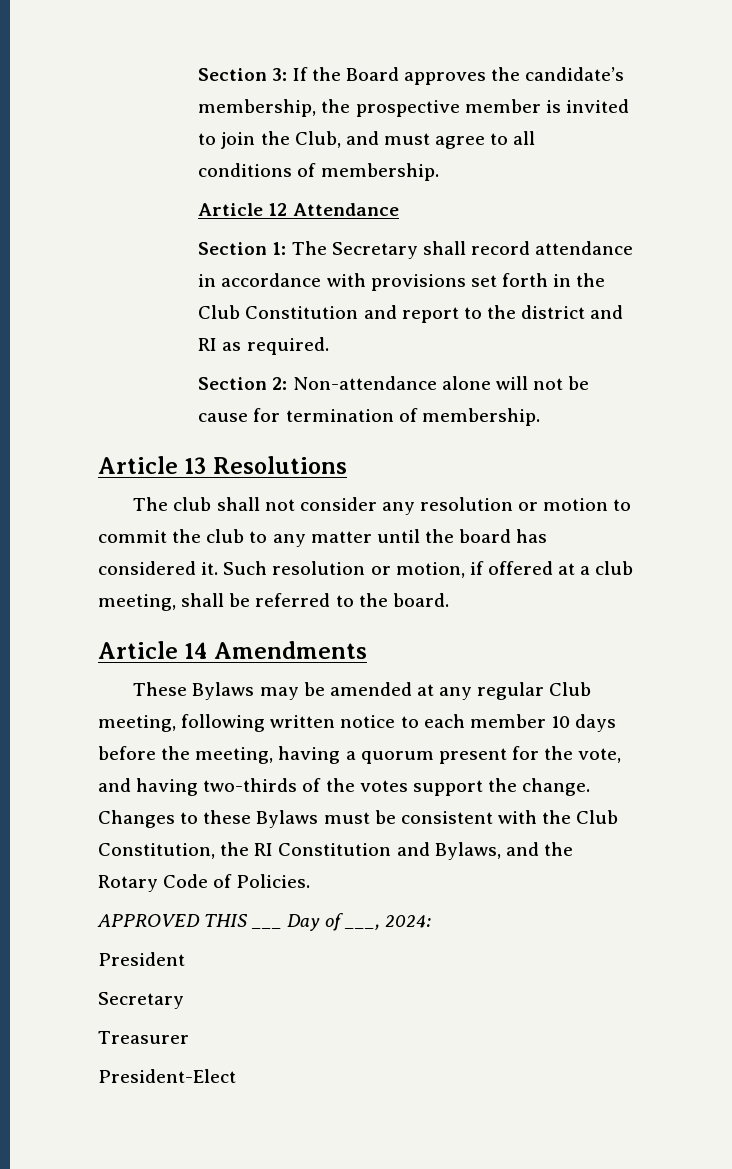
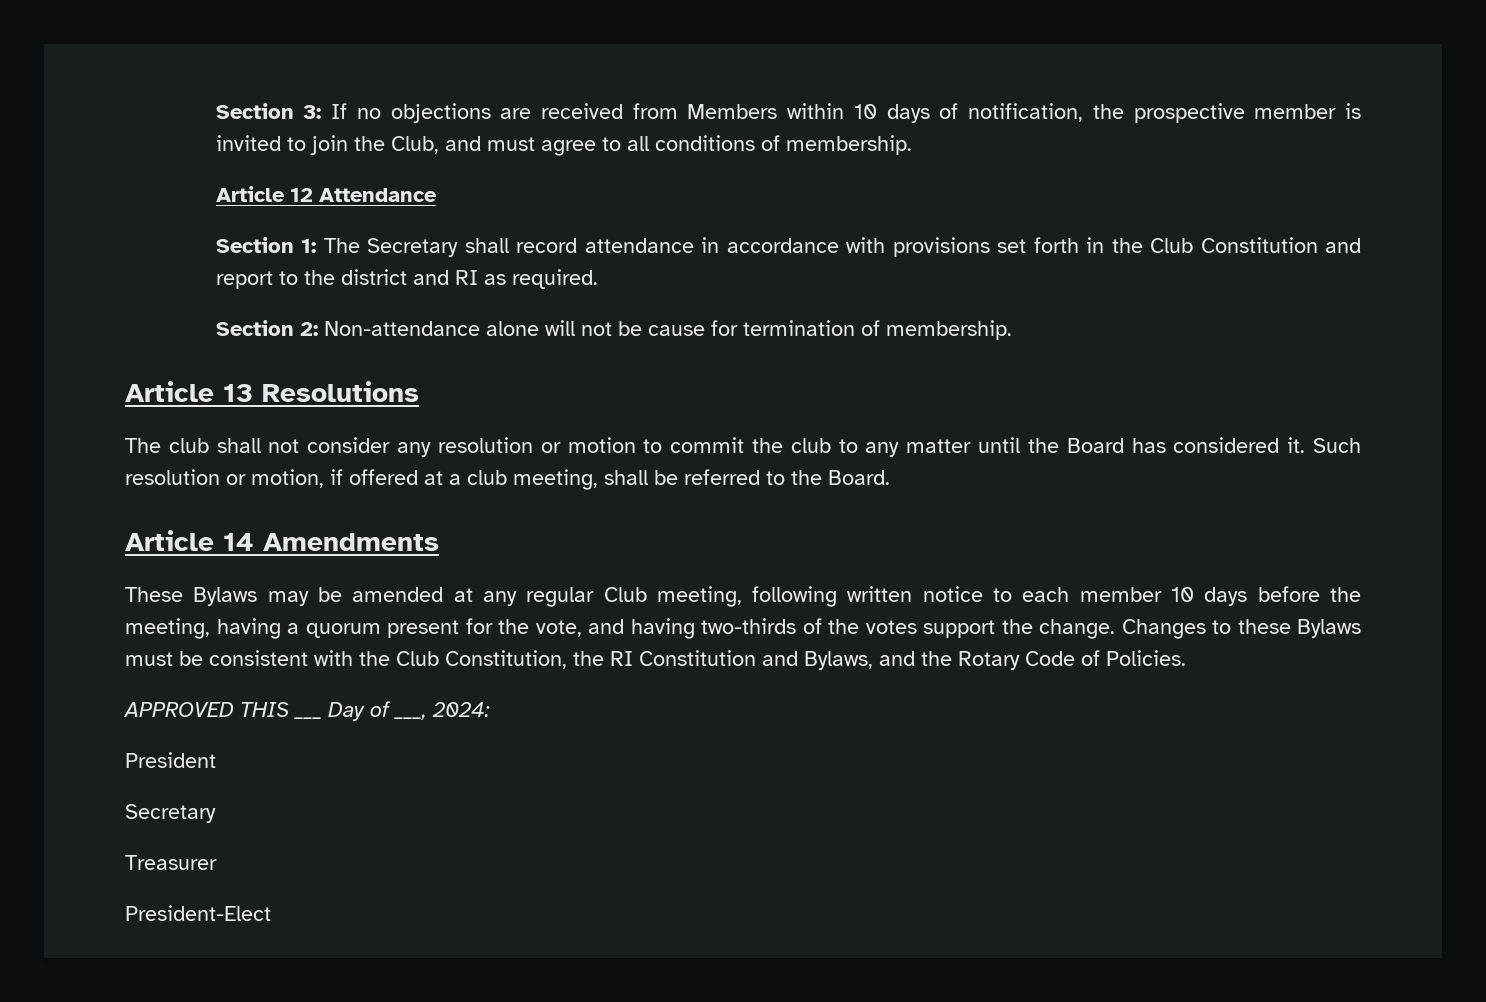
- Section 3: If the Board approves the candidate’s membership, the prospective member is invited to join the Club, and must agree to all conditions of membership.
+ Section 3: If no objections are received from Members within 10 days of notification, the prospective member is invited to join the Club, and must agree to all conditions of membership.
- The club shall not consider any resolution or motion to commit the club to any matter until the board has considered it.
+ The club shall not consider any resolution or motion to commit the club to any matter until the Board has considered it.
- Such resolution or motion, if offered at a club meeting, shall be referred to the board.
+ Such resolution or motion, if offered at a club meeting, shall be referred to the Board.

